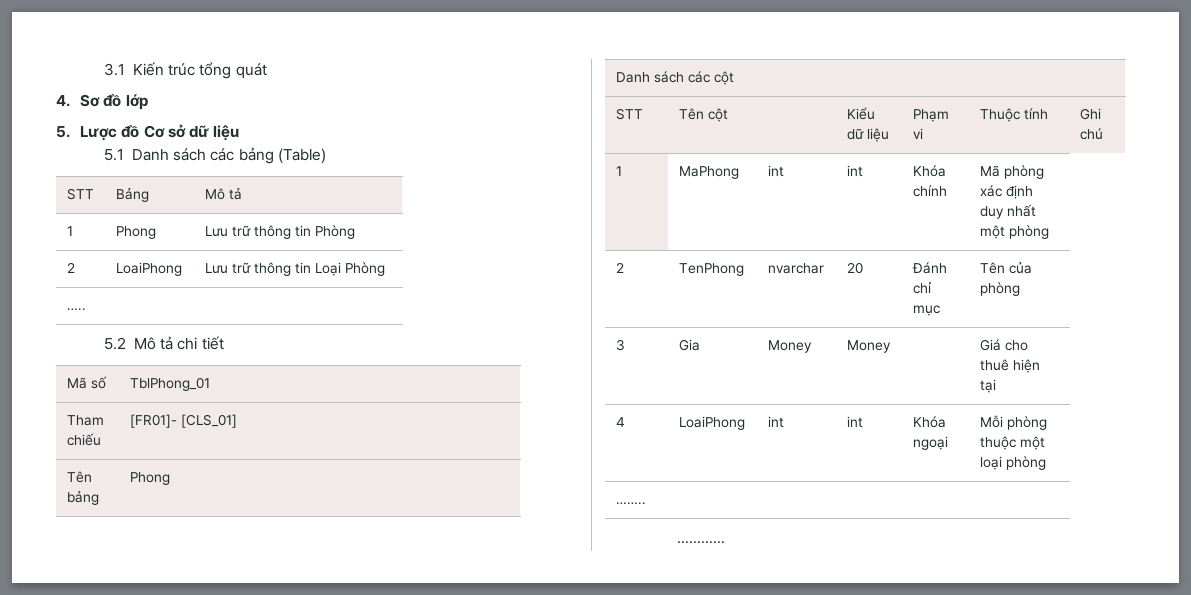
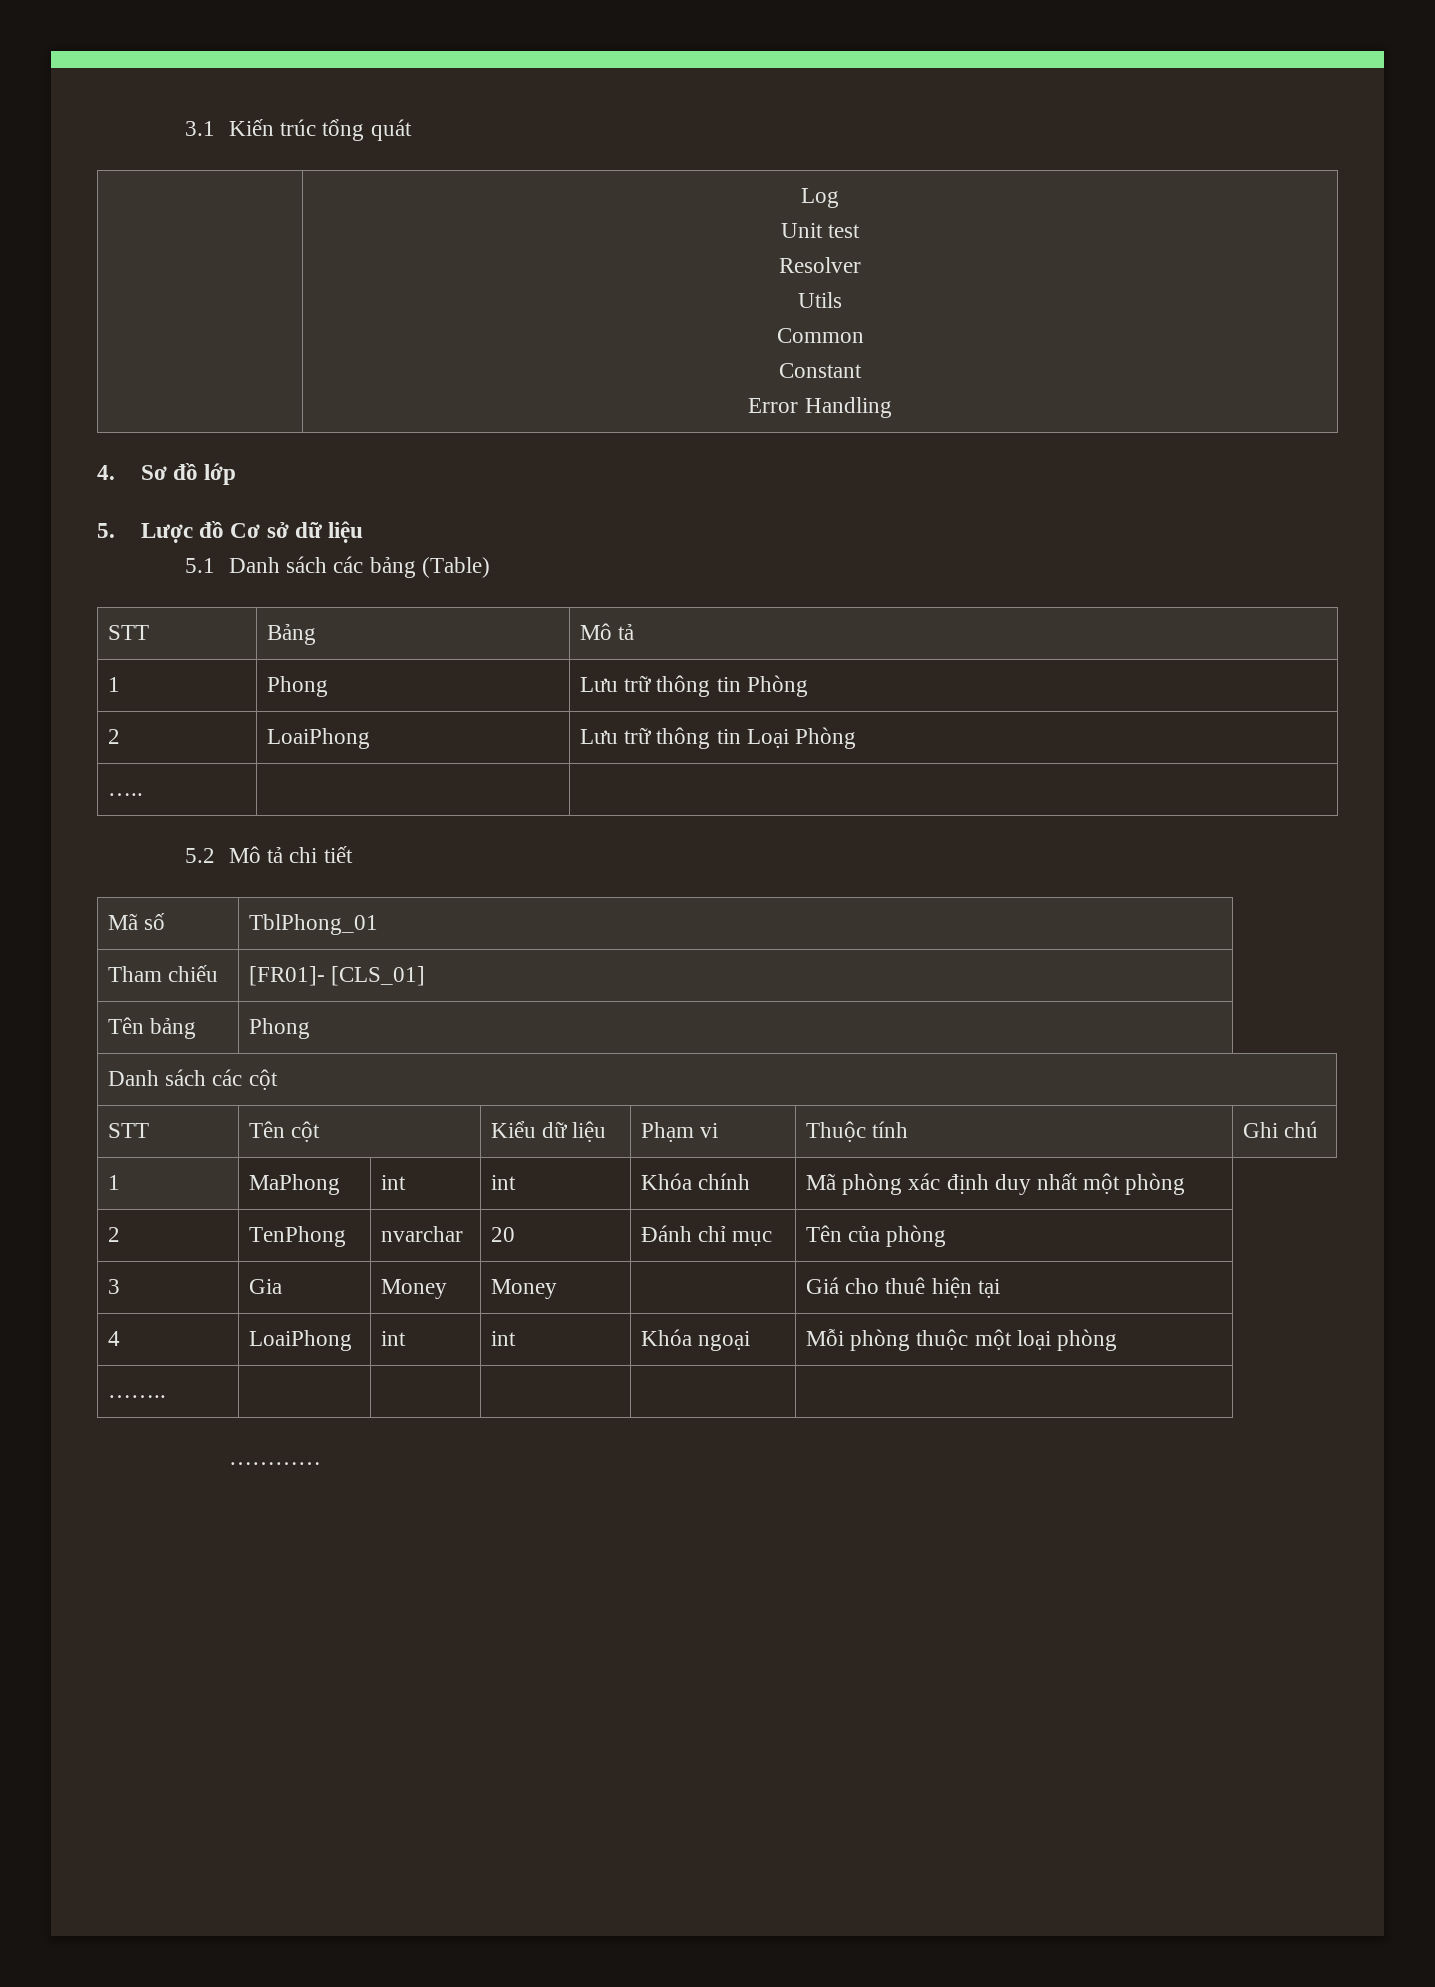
+ | Log
+ Unit test
+ Resolver
+ Utils
+ Common
+ Constant
+ Error Handling

